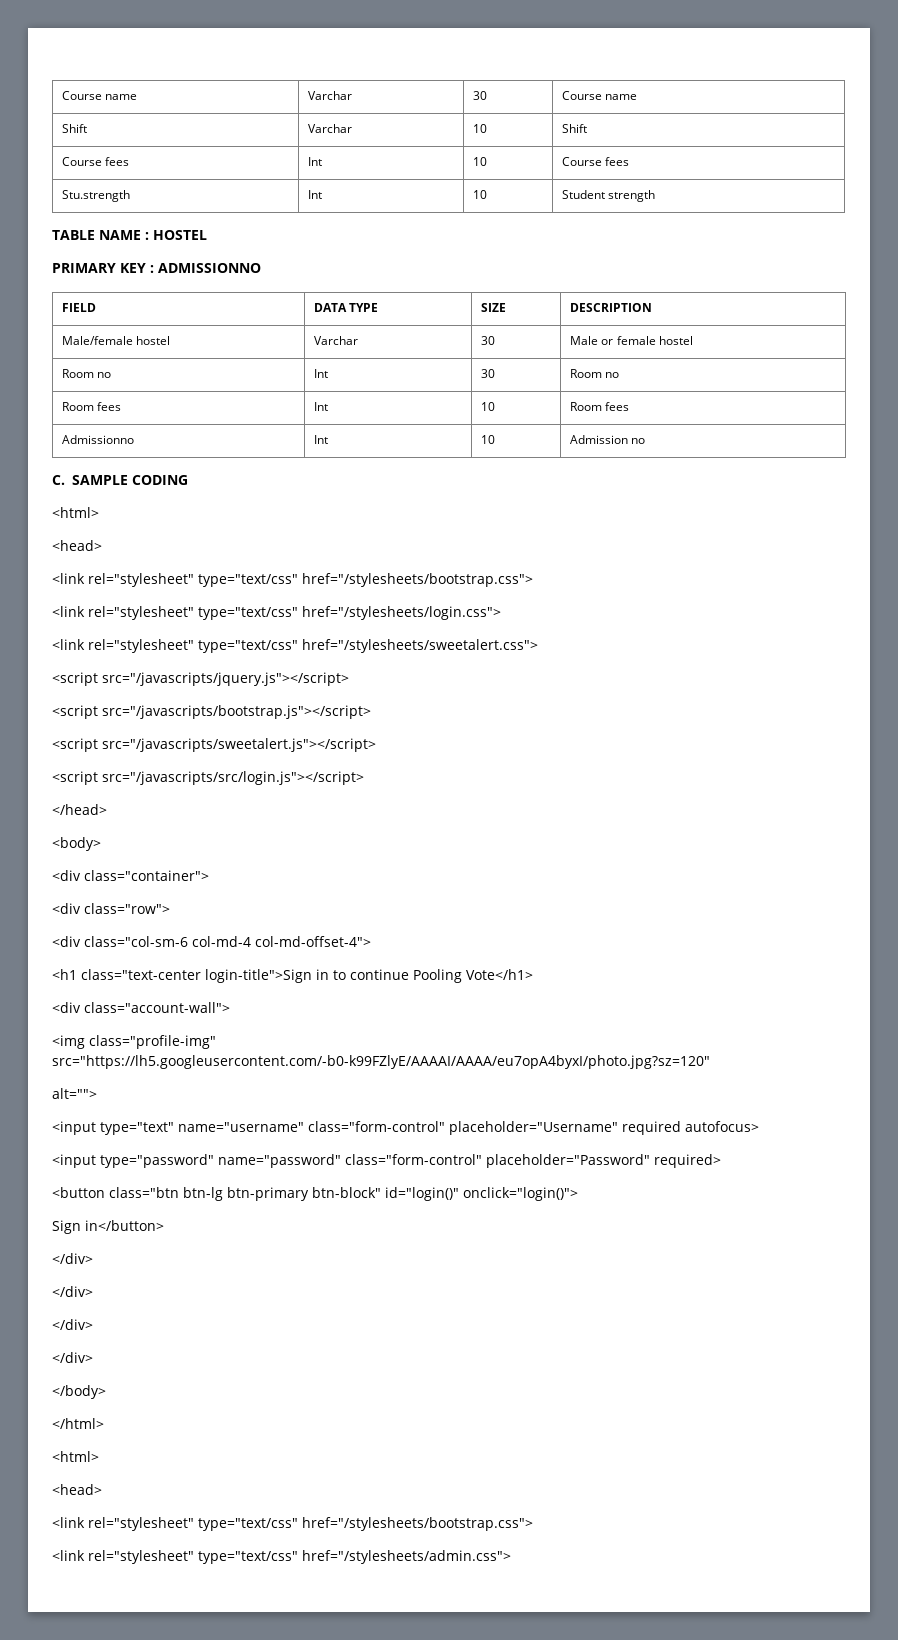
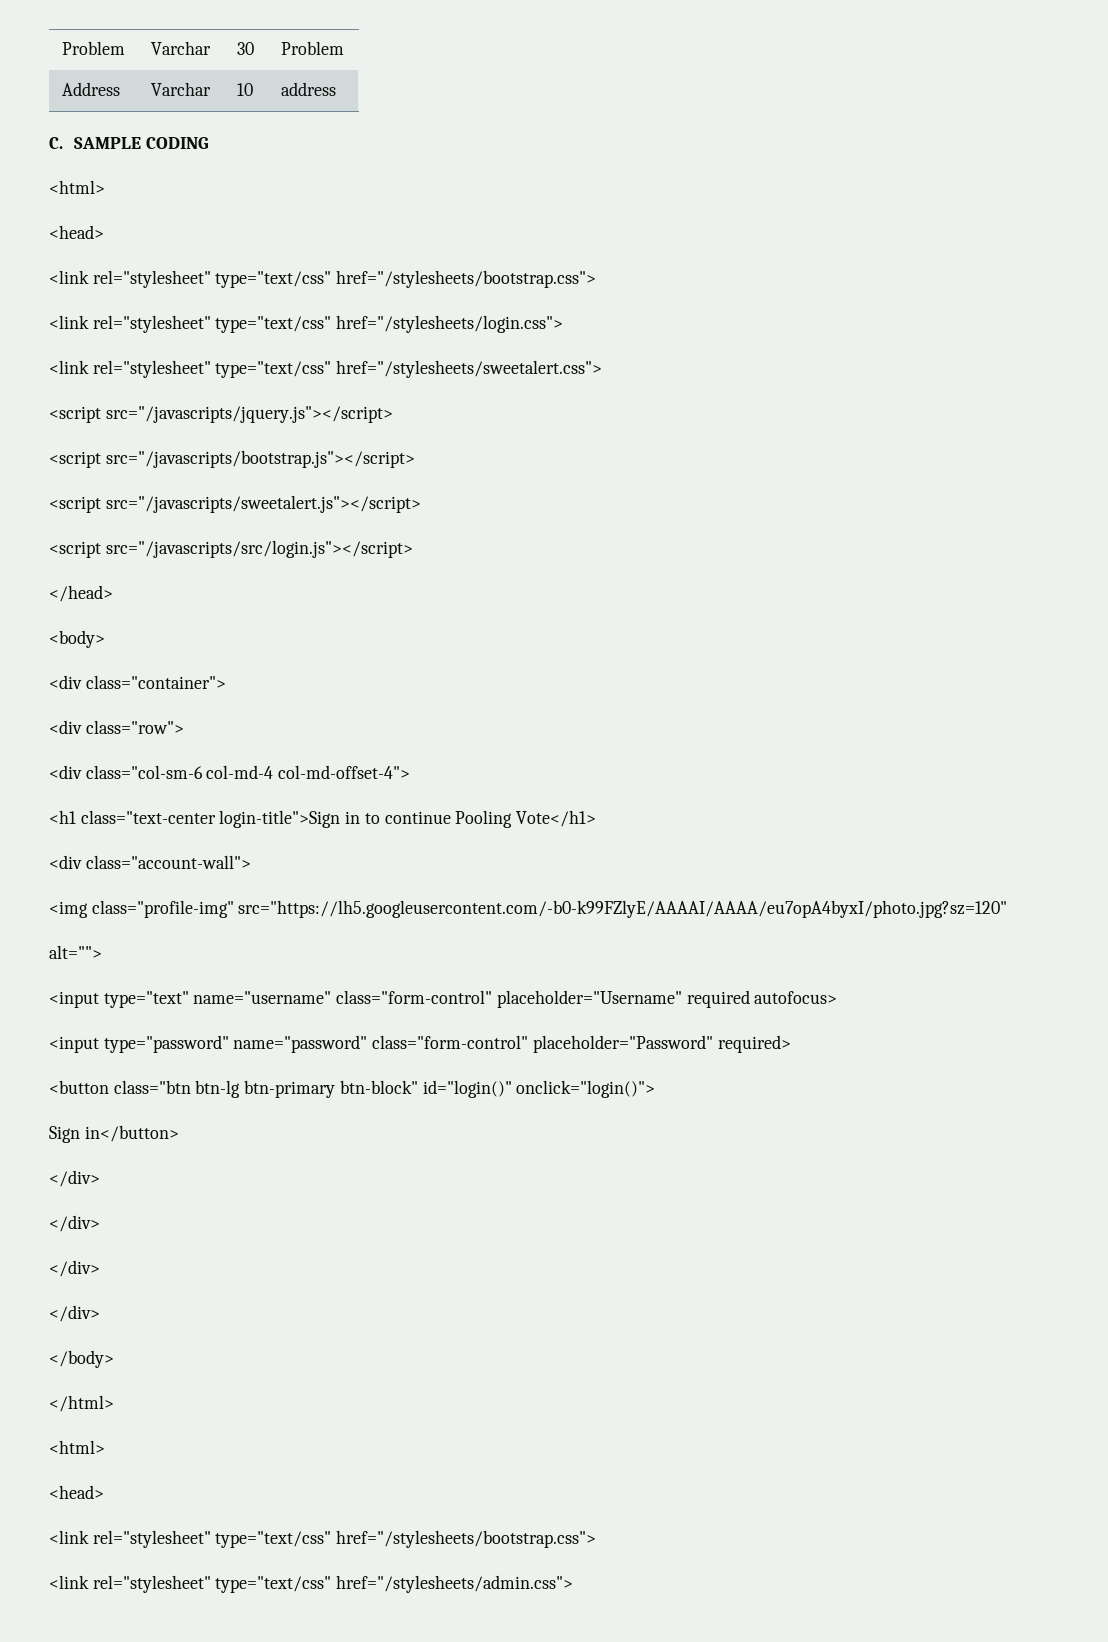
- Course name | Varchar | 30 | Course name
- Shift | Varchar | 10 | Shift
- Course fees | Int | 10 | Course fees
- Stu.strength | Int | 10 | Student strength
- TABLE NAME : HOSTEL
- PRIMARY KEY : ADMISSIONNO
- FIELD | DATA TYPE | SIZE | DESCRIPTION
- Male/female hostel | Varchar | 30 | Male or female hostel
- Room no | Int | 30 | Room no
- Room fees | Int | 10 | Room fees
- Admissionno | Int | 10 | Admission no
+ Problem | Varchar | 30 | Problem
+ Address | Varchar | 10 | address

